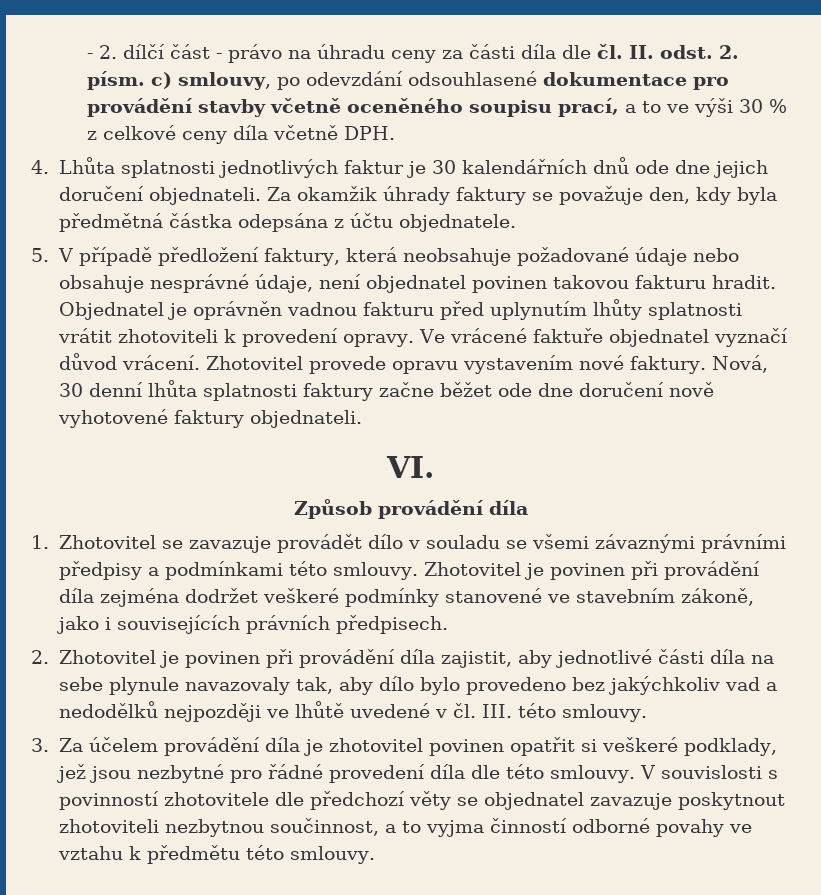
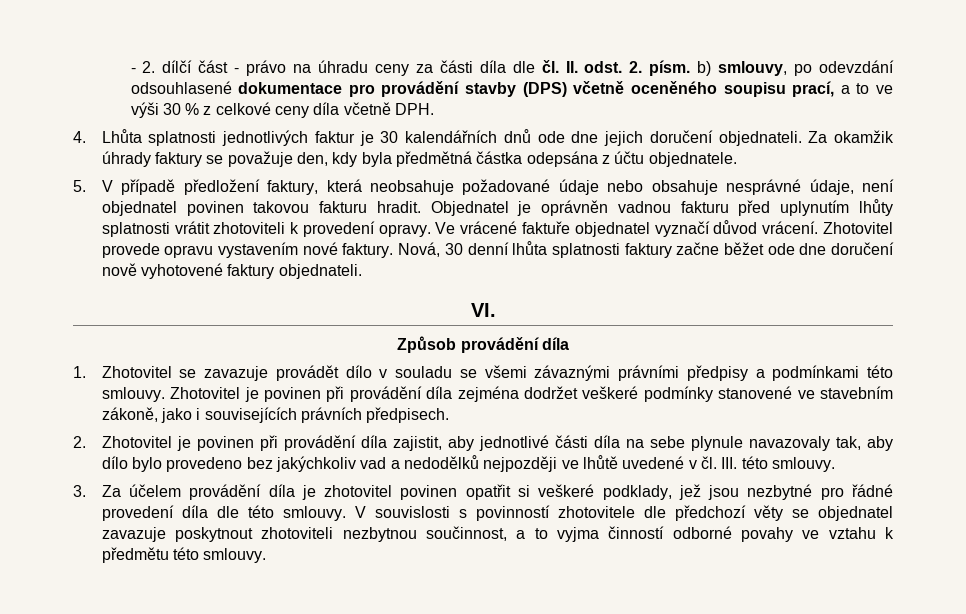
- - 2. dílčí část - právo na úhradu ceny za části díla dle čl. II. odst. 2. písm. c) smlouvy, po odevzdání odsouhlasené dokumentace pro provádění stavby včetně oceněného soupisu prací, a to ve výši 30 % z celkové ceny díla včetně DPH.
+ - 2. dílčí část - právo na úhradu ceny za části díla dle čl. II. odst. 2. písm. b) smlouvy, po odevzdání odsouhlasené dokumentace pro provádění stavby (DPS) včetně oceněného soupisu prací, a to ve výši 30 % z celkové ceny díla včetně DPH.

